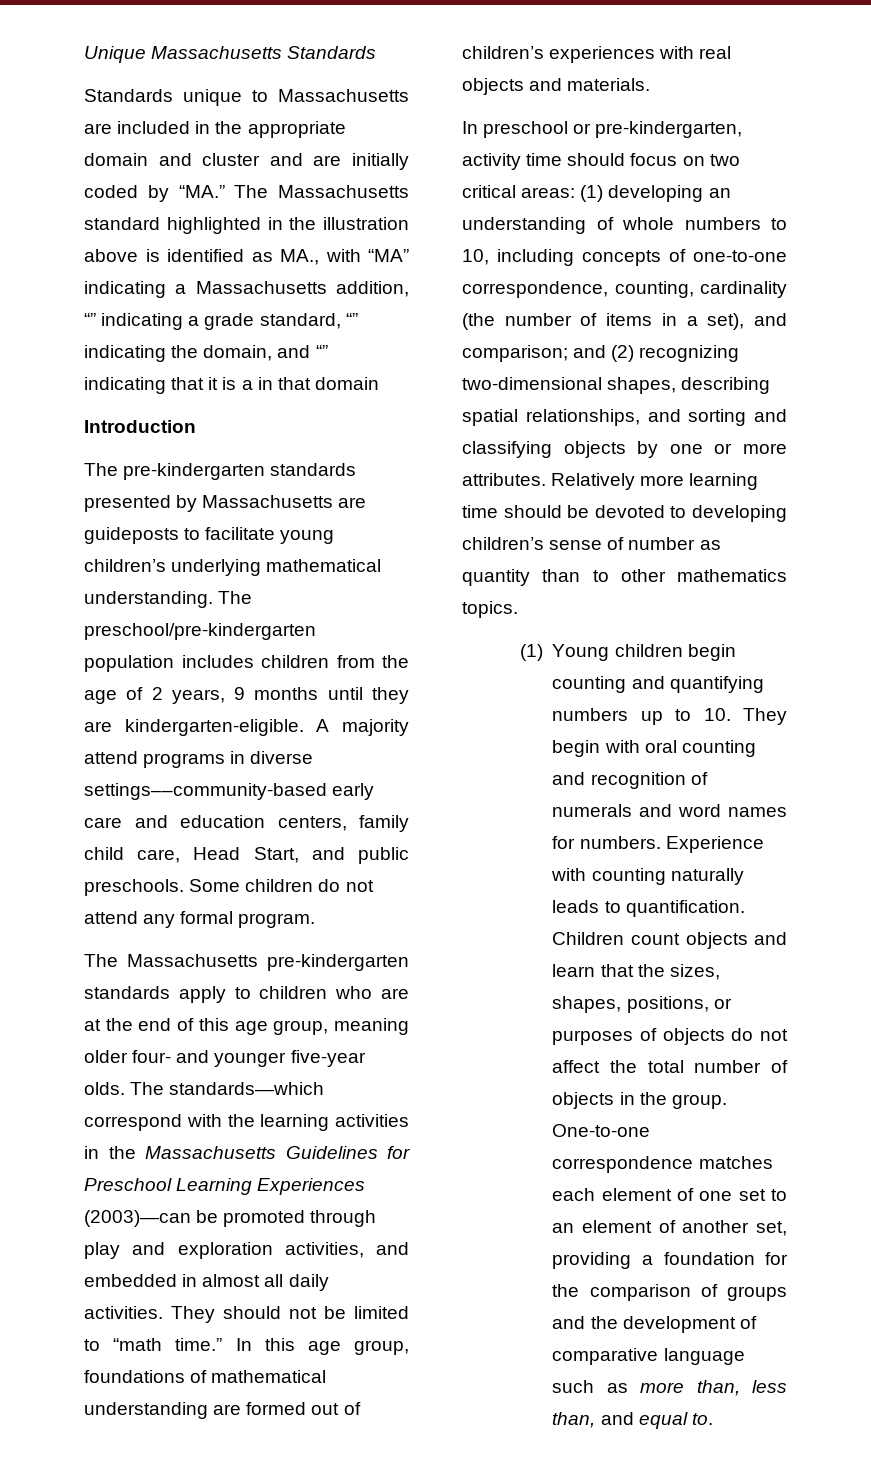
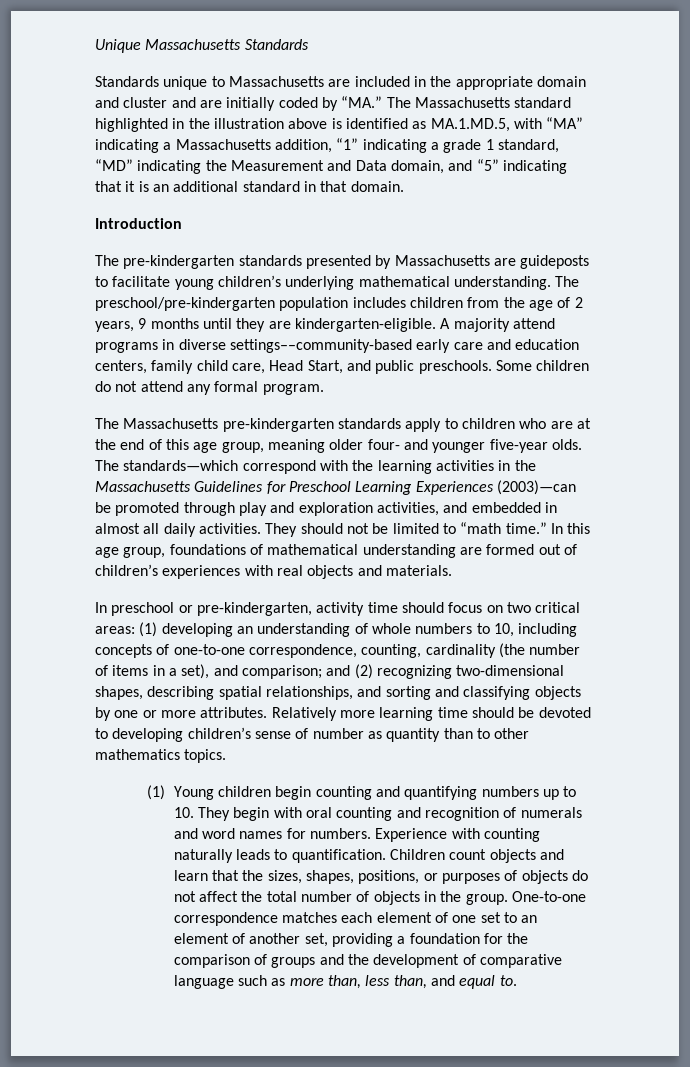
- Standards unique to Massachusetts are included in the appropriate domain and cluster and are initially coded by “MA.” The Massachusetts standard highlighted in the illustration above is identified as MA., with “MA” indicating a Massachusetts addition, “” indicating a grade standard, “” indicating the domain, and “” indicating that it is a in that domain
+ Standards unique to Massachusetts are included in the appropriate domain and cluster and are initially coded by “MA.” The Massachusetts standard highlighted in the illustration above is identified as MA.1.MD.5, with “MA” indicating a Massachusetts addition, “1” indicating a grade 1 standard, “MD” indicating the Measurement and Data domain, and “5” indicating that it is an additional standard in that domain.

